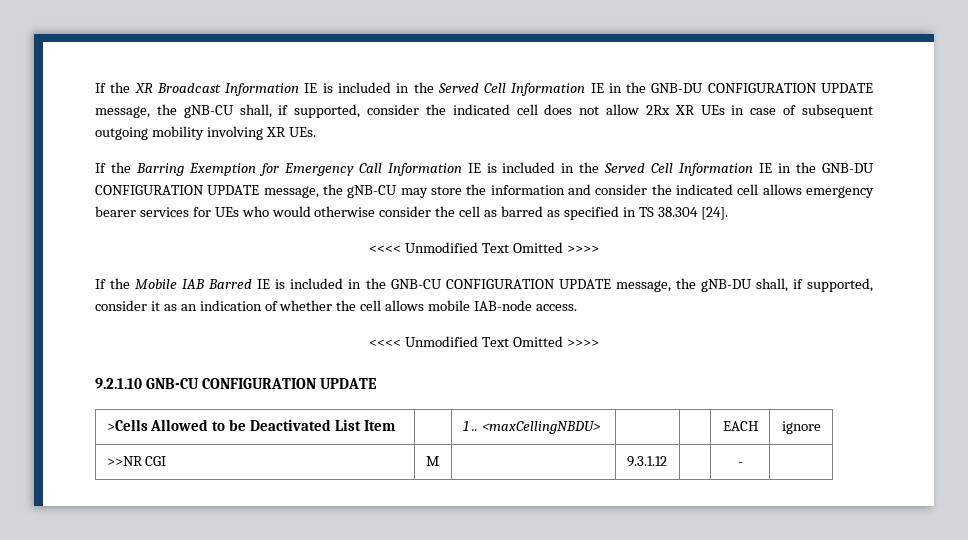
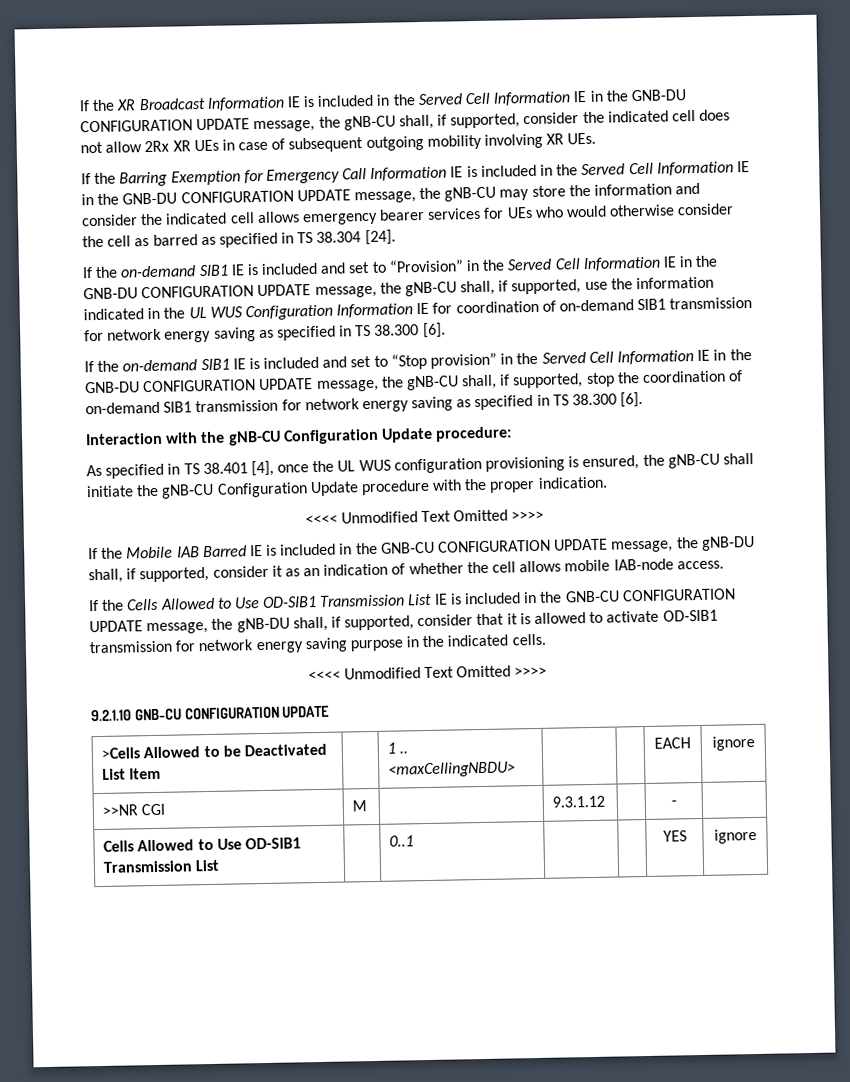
+ If the on-demand SIB1 IE is included and set to “Provision” in the Served Cell Information IE in the GNB-DU CONFIGURATION UPDATE message, the gNB-CU shall, if supported, use the information indicated in the UL WUS Configuration Information IE for coordination of on-demand SIB1 transmission for network energy saving as specified in TS 38.300 [6].
+ If the on-demand SIB1 IE is included and set to “Stop provision” in the Served Cell Information IE in the GNB-DU CONFIGURATION UPDATE message, the gNB-CU shall, if supported, stop the coordination of on-demand SIB1 transmission for network energy saving as specified in TS 38.300 [6].
+ Interaction with the gNB-CU Configuration Update procedure:
+ As specified in TS 38.401 [4], once the UL WUS configuration provisioning is ensured, the gNB-CU shall initiate the gNB-CU Configuration Update procedure with the proper indication.
+ If the Cells Allowed to Use OD-SIB1 Transmission List IE is included in the GNB-CU CONFIGURATION UPDATE message, the gNB-DU shall, if supported, consider that it is allowed to activate OD-SIB1 transmission for network energy saving purpose in the indicated cells.
+ Cells Allowed to Use OD-SIB1 Transmission List | | 0..1 | | | YES | ignore

